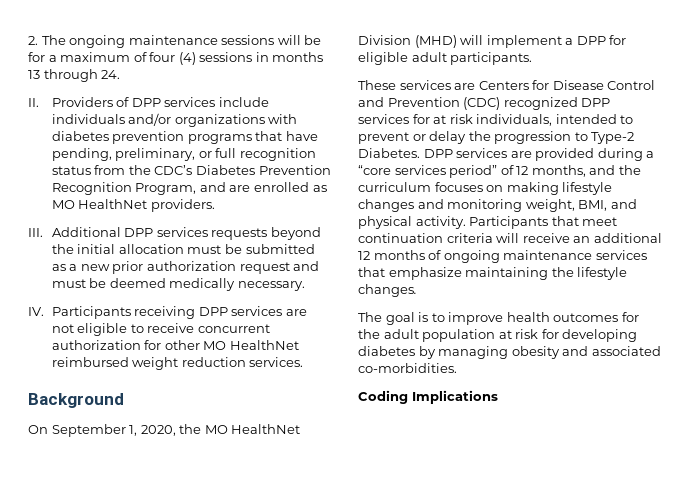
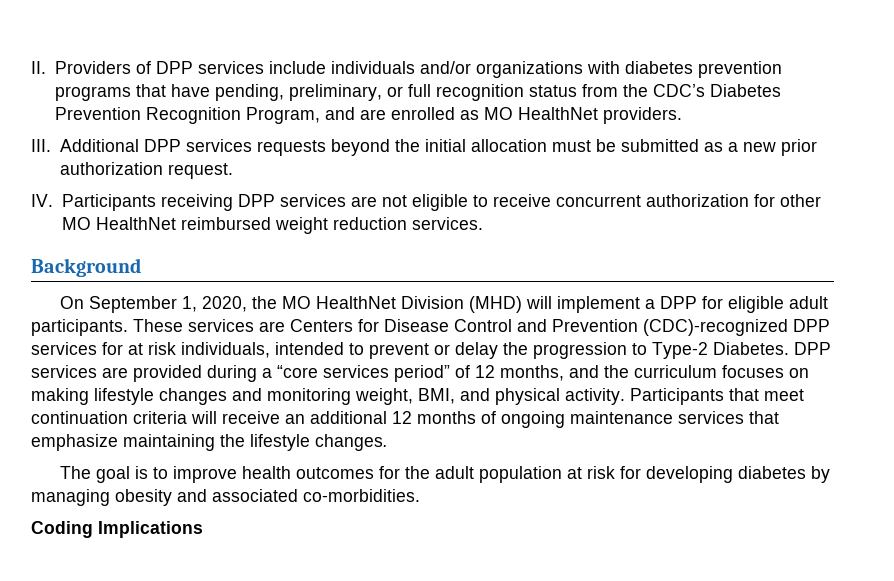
- 2. The ongoing maintenance sessions will be for a maximum of four (4) sessions in months 13 through 24.
- III. Additional DPP services requests beyond the initial allocation must be submitted as a new prior authorization request and must be deemed medically necessary.
+ III. Additional DPP services requests beyond the initial allocation must be submitted as a new prior authorization request.
- On September 1, 2020, the MO HealthNet Division (MHD) will implement a DPP for eligible adult participants.
- These services are Centers for Disease Control and Prevention (CDC) recognized DPP services for at risk individuals, intended to prevent or delay the progression to Type-2 Diabetes.
+ On September 1, 2020, the MO HealthNet Division (MHD) will implement a DPP for eligible adult participants. These services are Centers for Disease Control and Prevention (CDC)-recognized DPP services for at risk individuals, intended to prevent or delay the progression to Type-2 Diabetes.

